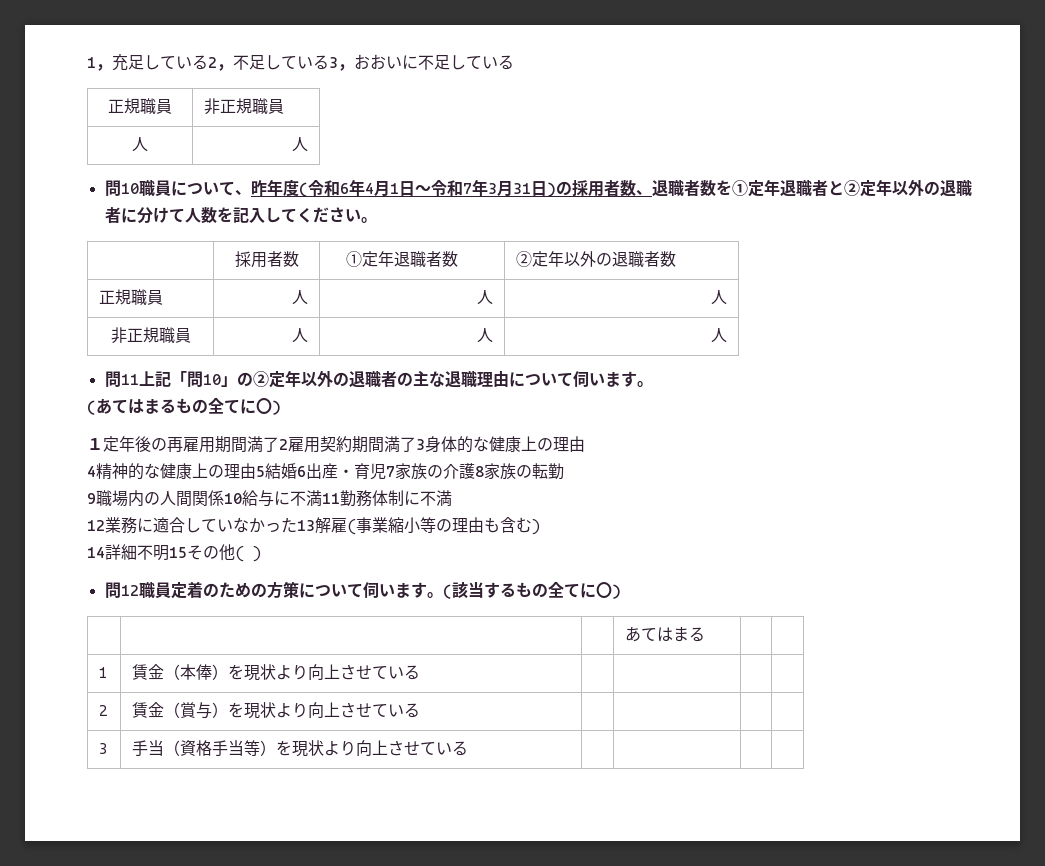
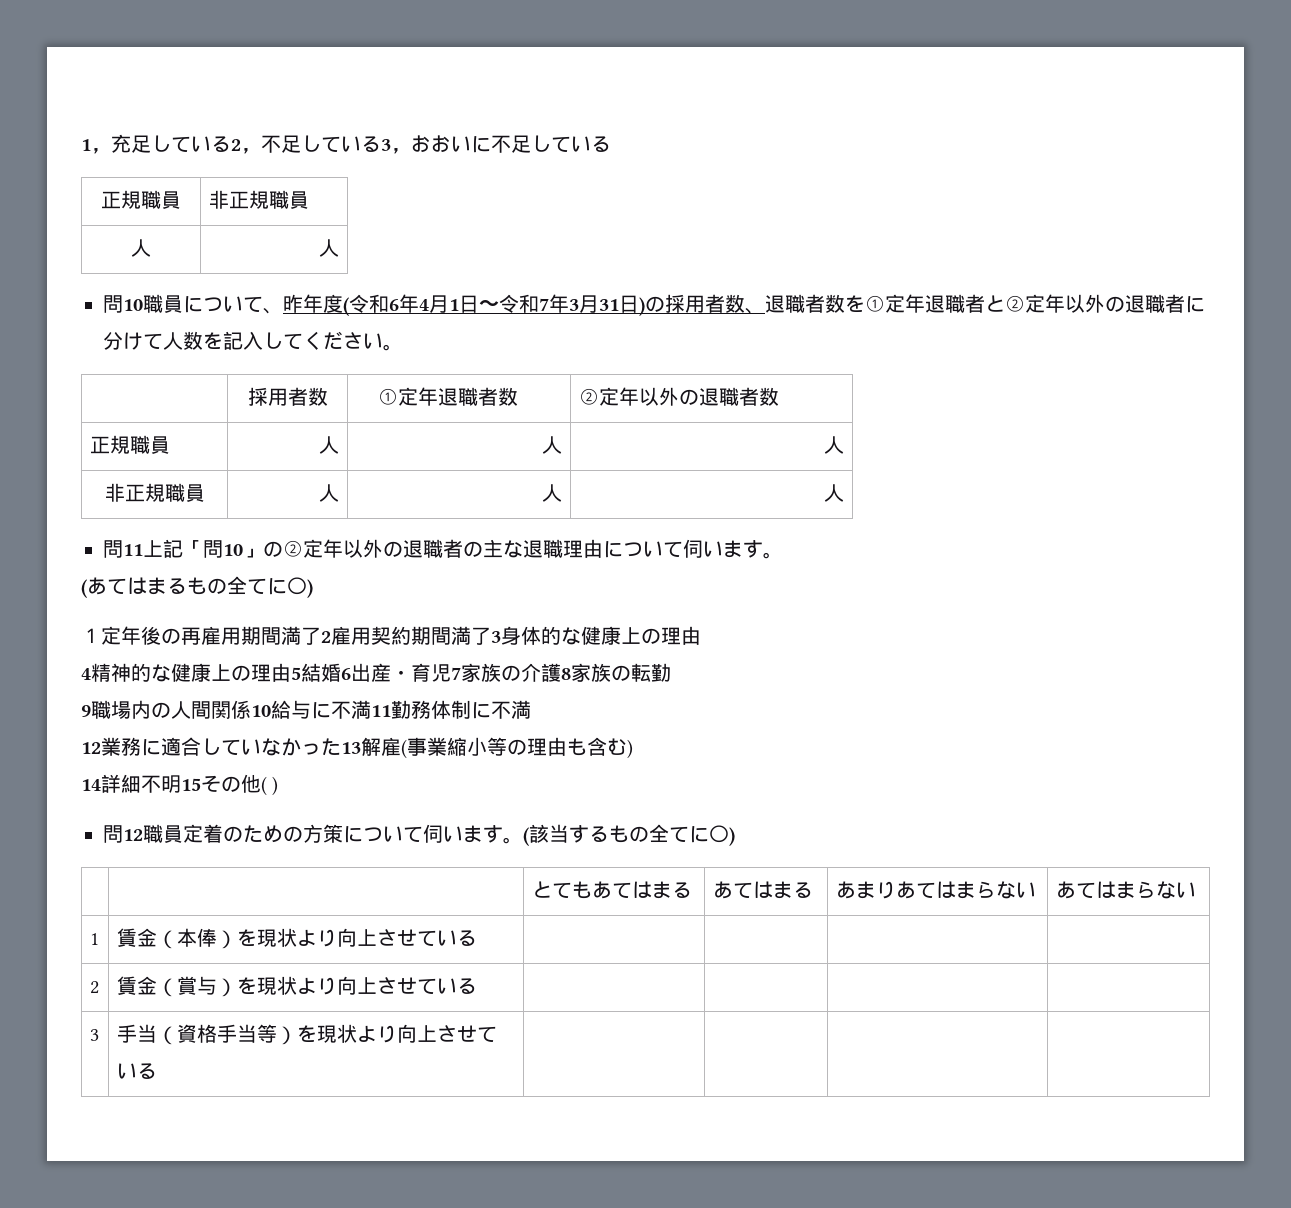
- | | | あてはまる | |
+ | | とてもあてはまる | あてはまる | あまりあてはまらない | あてはまらない

